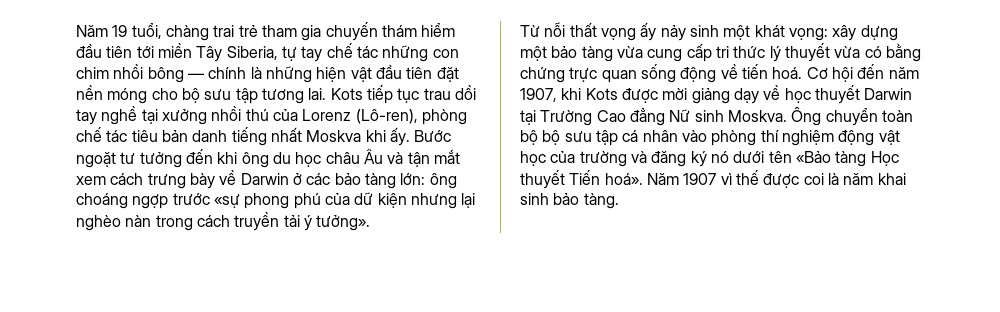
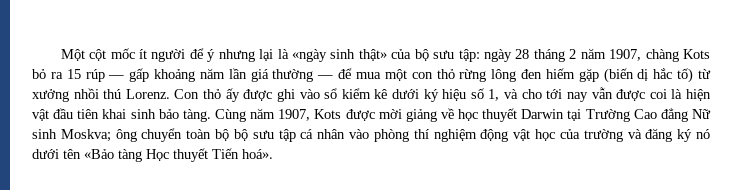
- Năm 19 tuổi, chàng trai trẻ tham gia chuyến thám hiểm đầu tiên tới miền Tây Siberia, tự tay chế tác những con chim nhồi bông — chính là những hiện vật đầu tiên đặt nền móng cho bộ sưu tập tương lai. Kots tiếp tục trau dồi tay nghề tại xưởng nhồi thú của Lorenz (Lô-ren), phòng chế tác tiêu bản danh tiếng nhất Moskva khi ấy. Bước ngoặt tư tưởng đến khi ông du học châu Âu và tận mắt xem cách trưng bày về Darwin ở các bảo tàng lớn: ông choáng ngợp trước «sự phong phú của dữ kiện nhưng lại nghèo nàn trong cách truyền tải ý tưởng».
- Từ nỗi thất vọng ấy nảy sinh một khát vọng: xây dựng một bảo tàng vừa cung cấp tri thức lý thuyết vừa có bằng chứng trực quan sống động về tiến hoá. Cơ hội đến năm 1907, khi Kots được mời giảng dạy về học thuyết Darwin tại Trường Cao đẳng Nữ sinh Moskva. Ông chuyển toàn bộ bộ sưu tập cá nhân vào phòng thí nghiệm động vật học của trường và đăng ký nó dưới tên «Bảo tàng Học thuyết Tiến hoá». Năm 1907 vì thế được coi là năm khai sinh bảo tàng.
+ Một cột mốc ít người để ý nhưng lại là «ngày sinh thật» của bộ sưu tập: ngày 28 tháng 2 năm 1907, chàng Kots bỏ ra 15 rúp — gấp khoảng năm lần giá thường — để mua một con thỏ rừng lông đen hiếm gặp (biến dị hắc tố) từ xưởng nhồi thú Lorenz. Con thỏ ấy được ghi vào sổ kiểm kê dưới ký hiệu số 1, và cho tới nay vẫn được coi là hiện vật đầu tiên khai sinh bảo tàng. Cùng năm 1907, Kots được mời giảng về học thuyết Darwin tại Trường Cao đẳng Nữ sinh Moskva; ông chuyển toàn bộ bộ sưu tập cá nhân vào phòng thí nghiệm động vật học của trường và đăng ký nó dưới tên «Bảo tàng Học thuyết Tiến hoá».

